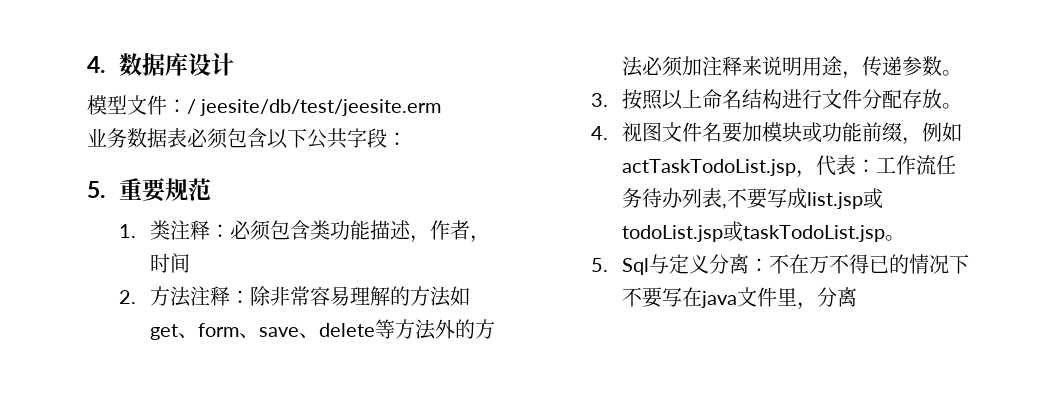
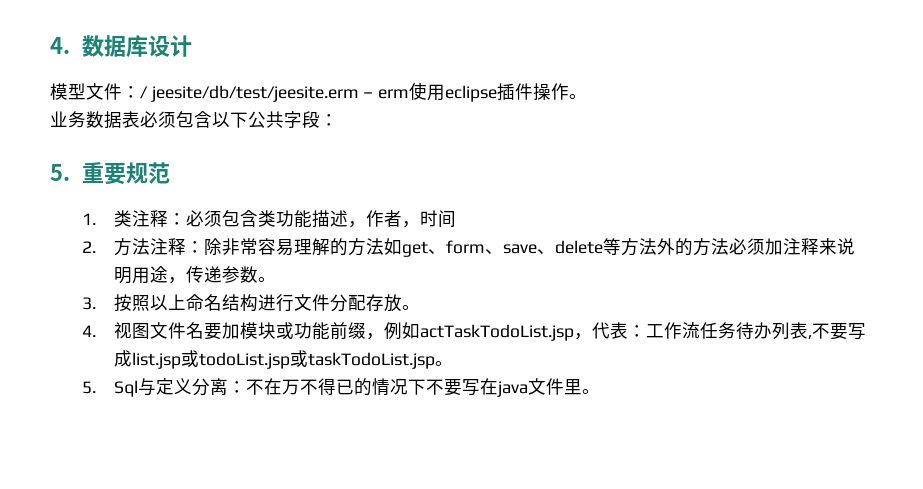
- 模型文件：/ jeesite/db/test/jeesite.erm
+ 模型文件：/ jeesite/db/test/jeesite.erm – erm使用eclipse插件操作。
- 5. Sql与定义分离：不在万不得已的情况下不要写在java文件里，分离
+ 5. Sql与定义分离：不在万不得已的情况下不要写在java文件里。

